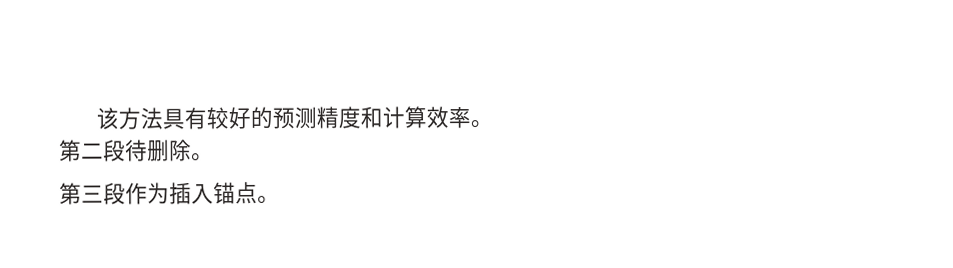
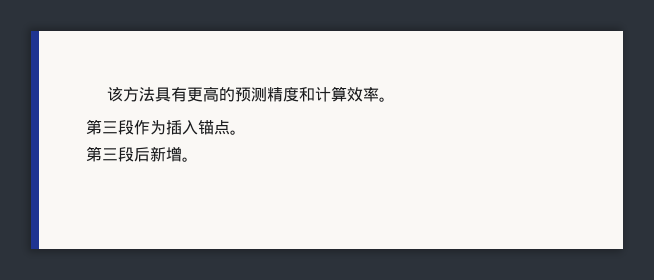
- 该方法具有较好的预测精度和计算效率。
+ 该方法具有更高的预测精度和计算效率。
- 第二段待删除。
+ 第三段后新增。

